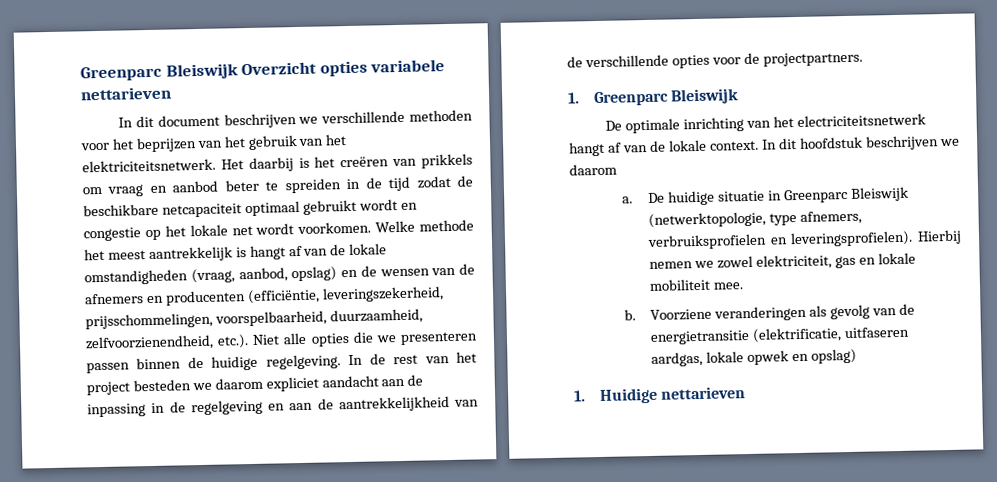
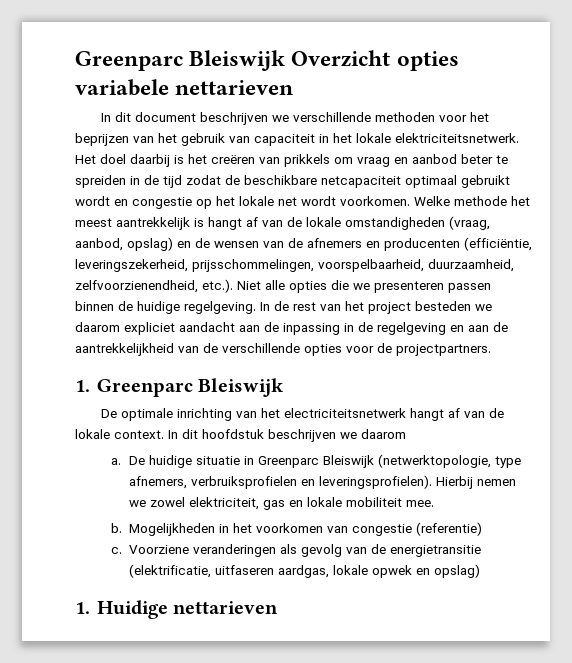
- In dit document beschrijven we verschillende methoden voor het beprijzen van het gebruik van het elektriciteitsnetwerk.
+ In dit document beschrijven we verschillende methoden voor het beprijzen van het gebruik van capaciteit in het lokale elektriciteitsnetwerk.
- Het daarbij is het creëren van prikkels om vraag en aanbod beter te spreiden in de tijd zodat de beschikbare netcapaciteit optimaal gebruikt wordt en congestie op het lokale net wordt voorkomen.
+ Het doel daarbij is het creëren van prikkels om vraag en aanbod beter te spreiden in de tijd zodat de beschikbare netcapaciteit optimaal gebruikt wordt en congestie op het lokale net wordt voorkomen.
+ Mogelijkheden in het voorkomen van congestie (referentie)
+ c.

